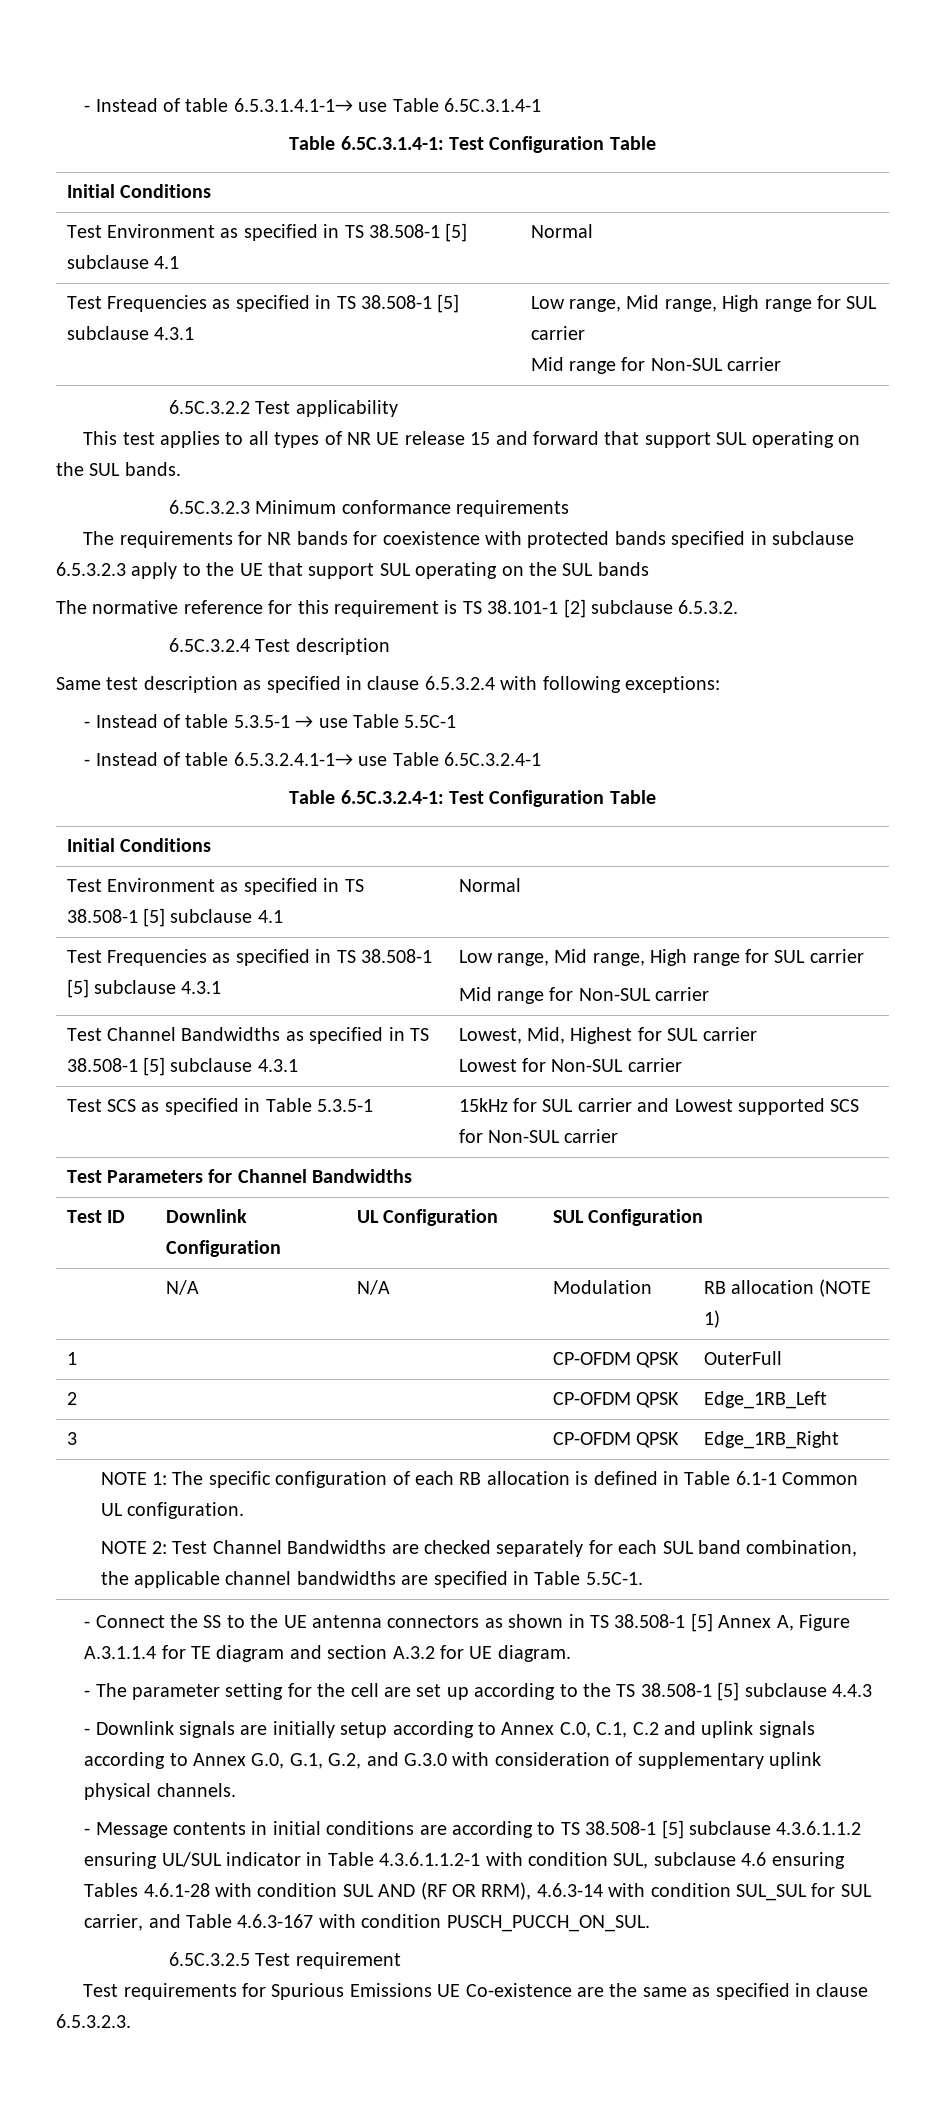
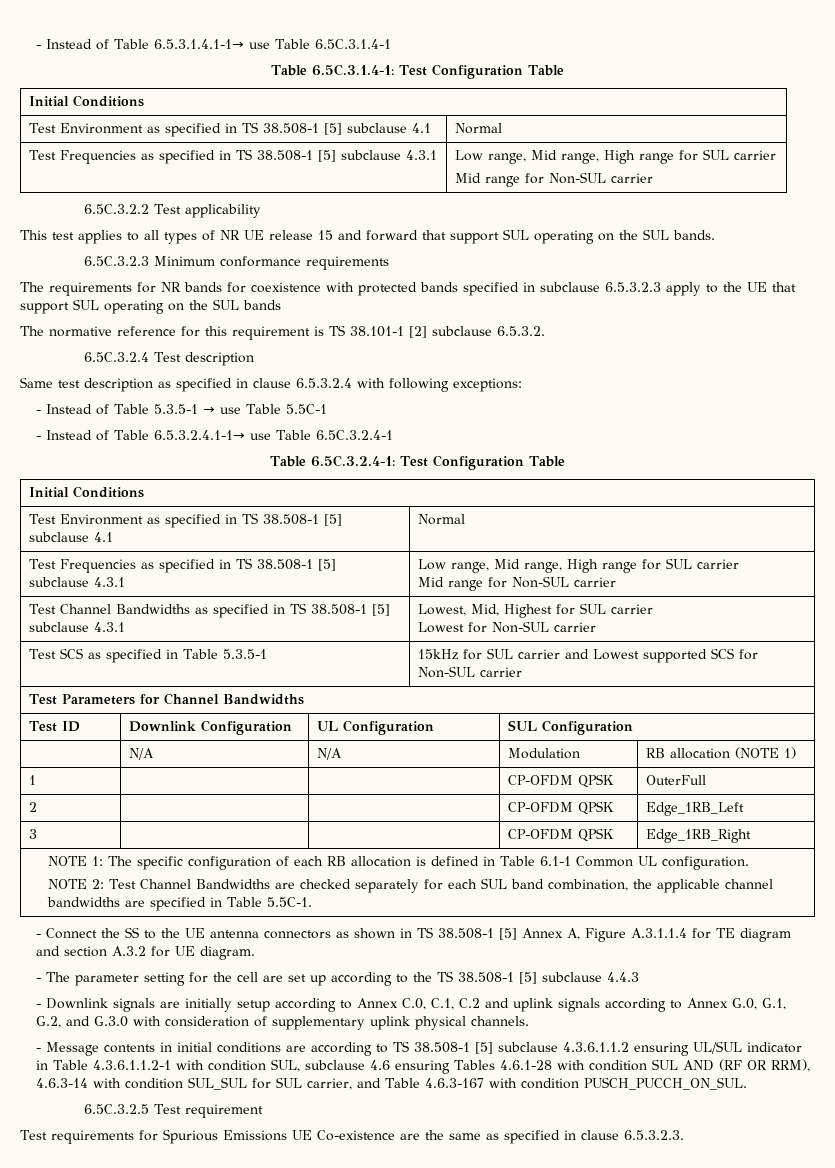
- - Instead of table 6.5.3.1.4.1-1→ use Table 6.5C.3.1.4-1
+ - Instead of Table 6.5.3.1.4.1-1→ use Table 6.5C.3.1.4-1
- - Instead of table 5.3.5-1 → use Table 5.5C-1
+ - Instead of Table 5.3.5-1 → use Table 5.5C-1
- - Instead of table 6.5.3.2.4.1-1→ use Table 6.5C.3.2.4-1
+ - Instead of Table 6.5.3.2.4.1-1→ use Table 6.5C.3.2.4-1

